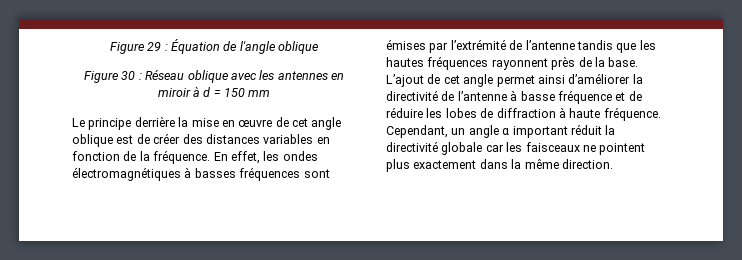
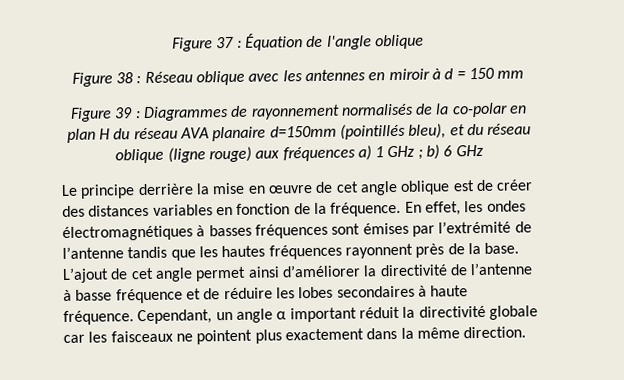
- Figure 29 : Équation de l'angle oblique
+ Figure 37 : Équation de l'angle oblique
- Figure 30 : Réseau oblique avec les antennes en miroir à d = 150 mm
+ Figure 38 : Réseau oblique avec les antennes en miroir à d = 150 mm
+ Figure 39 : Diagrammes de rayonnement normalisés de la co-polar en plan H du réseau AVA planaire d=150mm (pointillés bleu), et du réseau oblique (ligne rouge) aux fréquences a) 1 GHz ; b) 6 GHz
- L’ajout de cet angle permet ainsi d’améliorer la directivité de l’antenne à basse fréquence et de réduire les lobes de diffraction à haute fréquence.
+ L’ajout de cet angle permet ainsi d’améliorer la directivité de l’antenne à basse fréquence et de réduire les lobes secondaires à haute fréquence.

